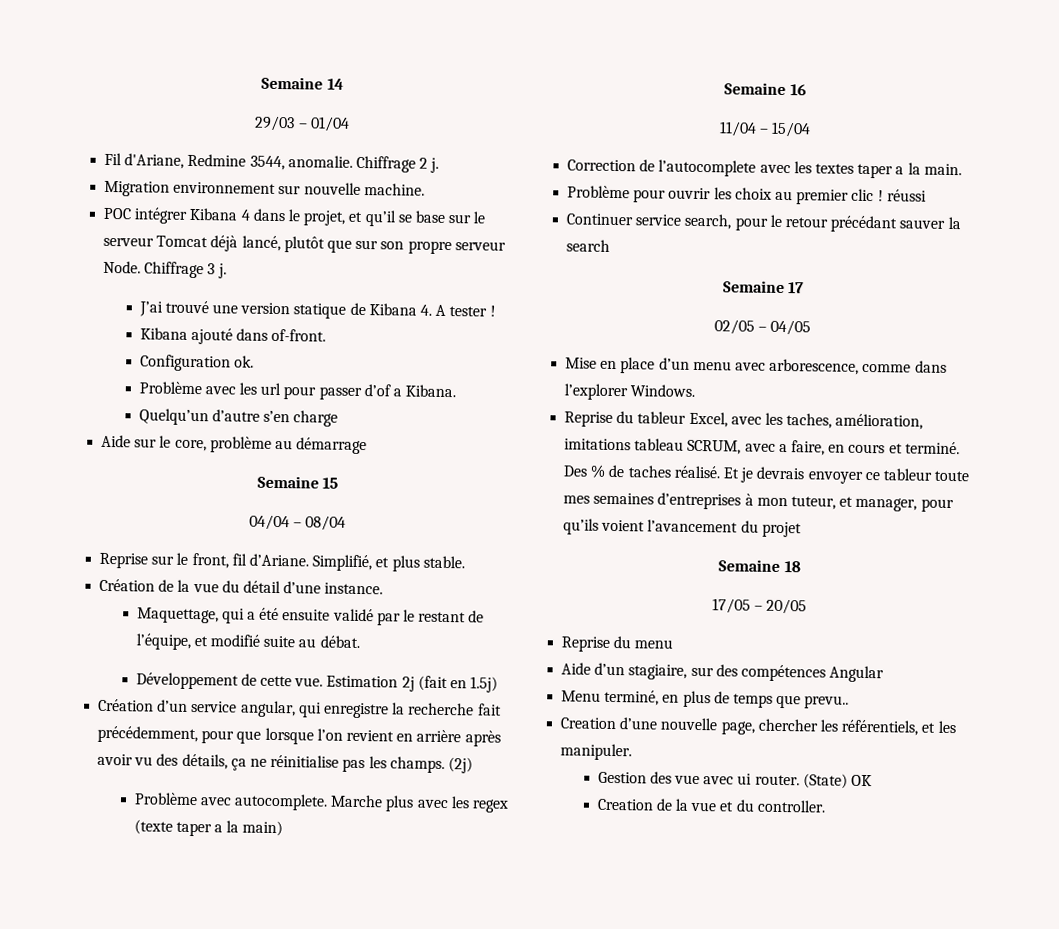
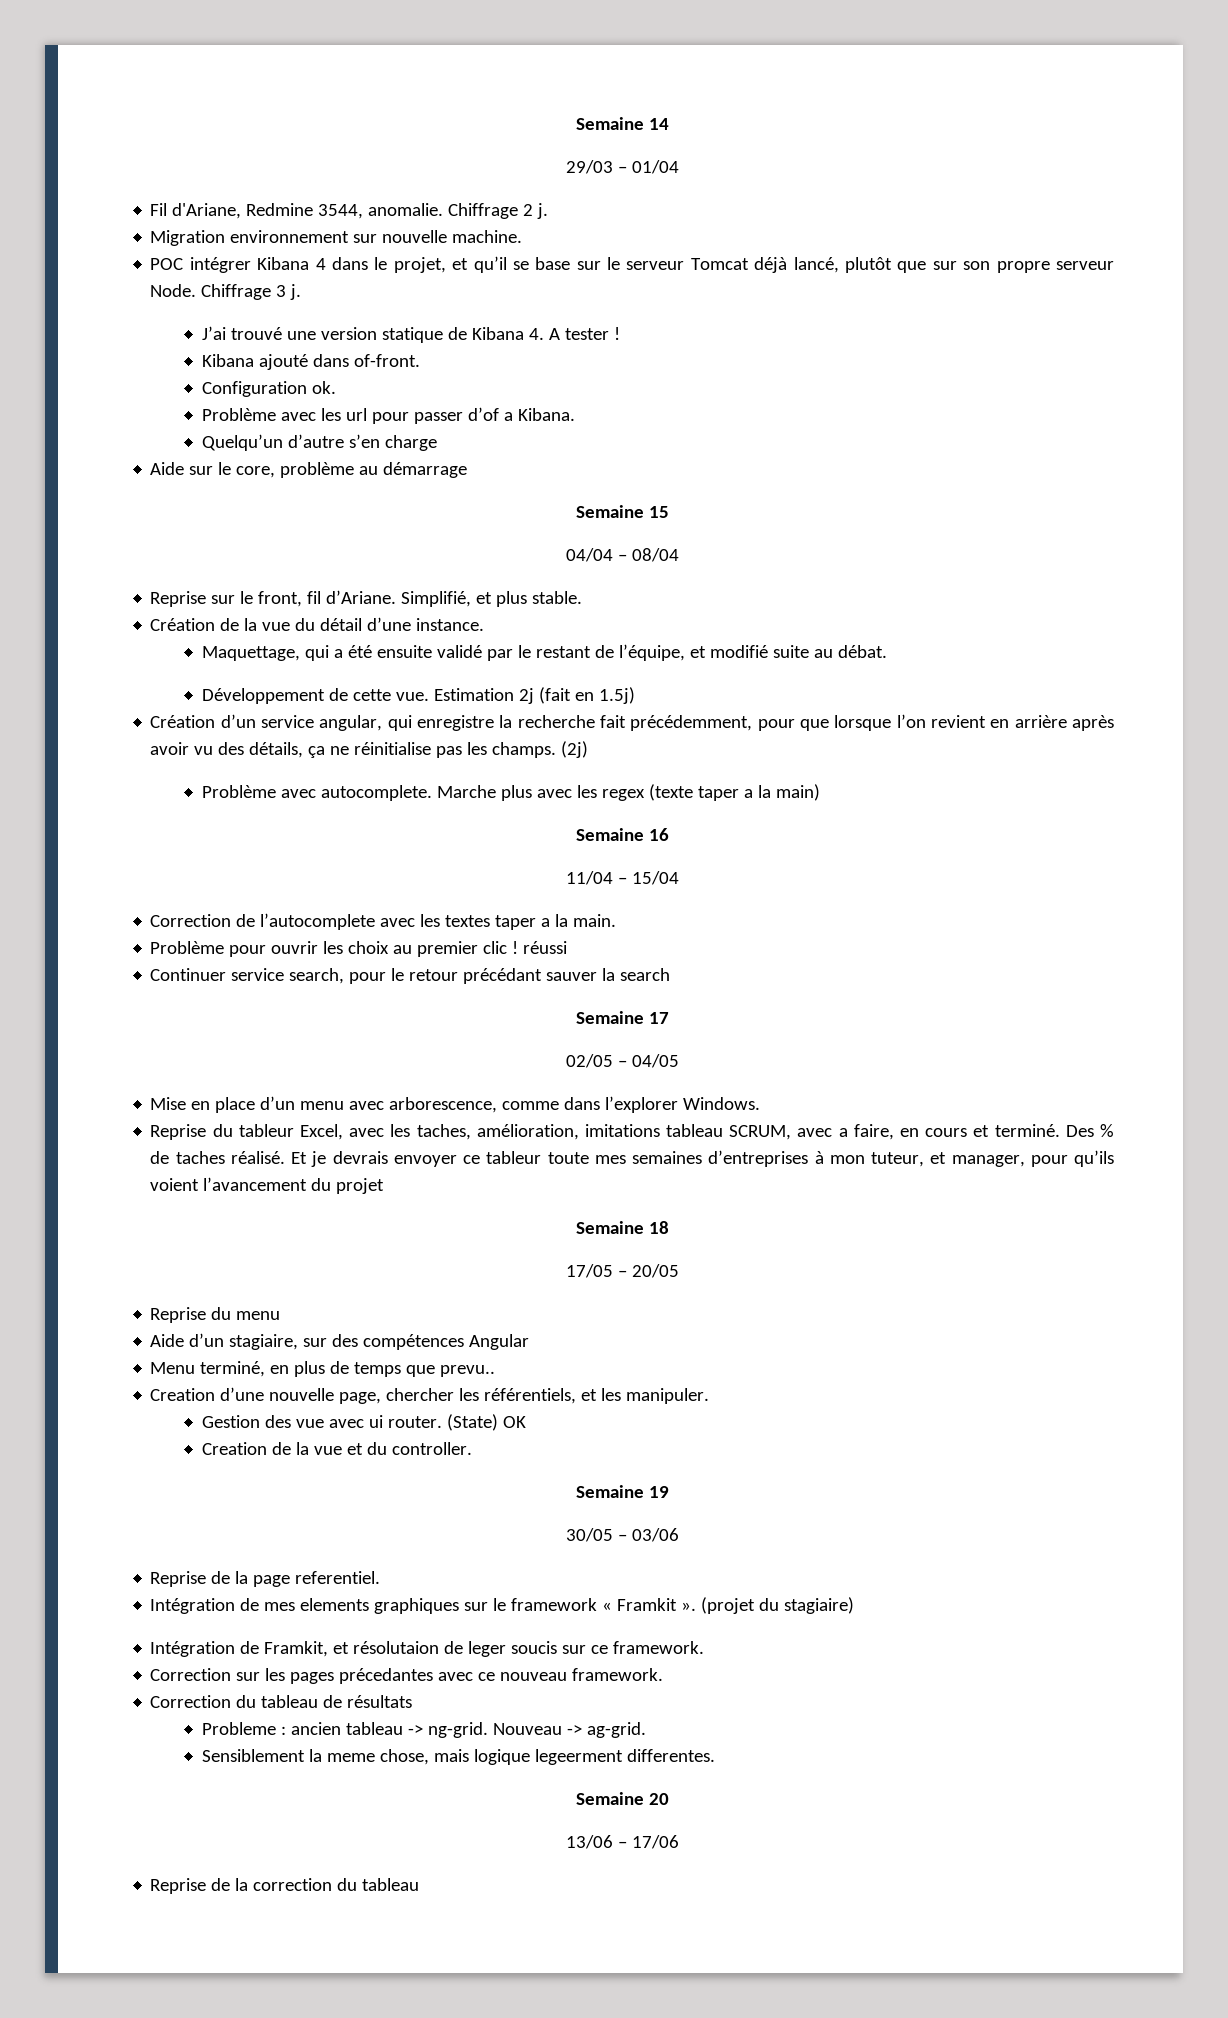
+ Semaine 19
+ 30/05 – 03/06
+ Reprise de la page referentiel.
+ Intégration de mes elements graphiques sur le framework « Framkit ». (projet du stagiaire)
+ Intégration de Framkit, et résolutaion de leger soucis sur ce framework.
+ Correction sur les pages précedantes avec ce nouveau framework.
+ Correction du tableau de résultats
+ Probleme : ancien tableau -> ng-grid. Nouveau -> ag-grid.
+ Sensiblement la meme chose, mais logique legeerment differentes.
+ Semaine 20
+ 13/06 – 17/06
+ Reprise de la correction du tableau

